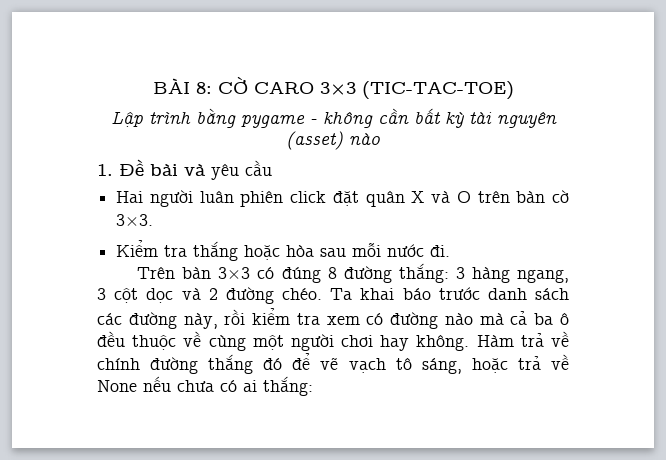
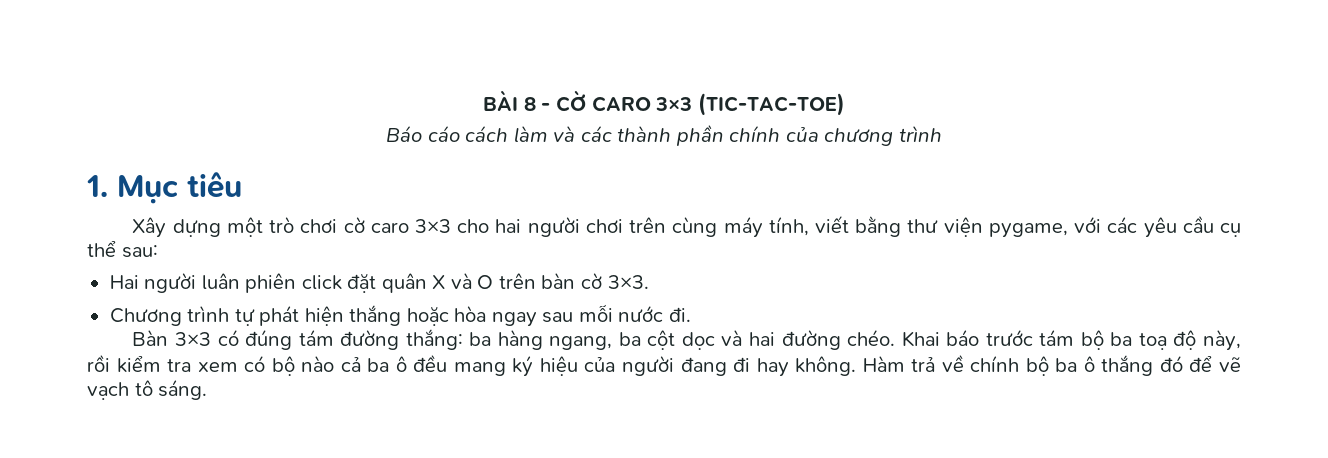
- BÀI 8: CỜ CARO 3×3 (TIC-TAC-TOE)
+ BÀI 8 - CỜ CARO 3×3 (TIC-TAC-TOE)
- Lập trình bằng pygame - không cần bất kỳ tài nguyên (asset) nào
- 1. Đề bài và yêu cầu
+ Báo cáo cách làm và các thành phần chính của chương trình
+ 1. Mục tiêu
+ Xây dựng một trò chơi cờ caro 3×3 cho hai người chơi trên cùng máy tính, viết bằng thư viện pygame, với các yêu cầu cụ thể sau:
- Kiểm tra thắng hoặc hòa sau mỗi nước đi.
+ Chương trình tự phát hiện thắng hoặc hòa ngay sau mỗi nước đi.
- Trên bàn 3×3 có đúng 8 đường thắng: 3 hàng ngang, 3 cột dọc và 2 đường chéo.
+ Bàn 3×3 có đúng tám đường thắng: ba hàng ngang, ba cột dọc và hai đường chéo.
- Ta khai báo trước danh sách các đường này, rồi kiểm tra xem có đường nào mà cả ba ô đều thuộc về cùng một người chơi hay không.
+ Khai báo trước tám bộ ba toạ độ này, rồi kiểm tra xem có bộ nào cả ba ô đều mang ký hiệu của người đang đi hay không.
- Hàm trả về chính đường thắng đó để vẽ vạch tô sáng, hoặc trả về None nếu chưa có ai thắng:
+ Hàm trả về chính bộ ba ô thắng đó để vẽ vạch tô sáng.

